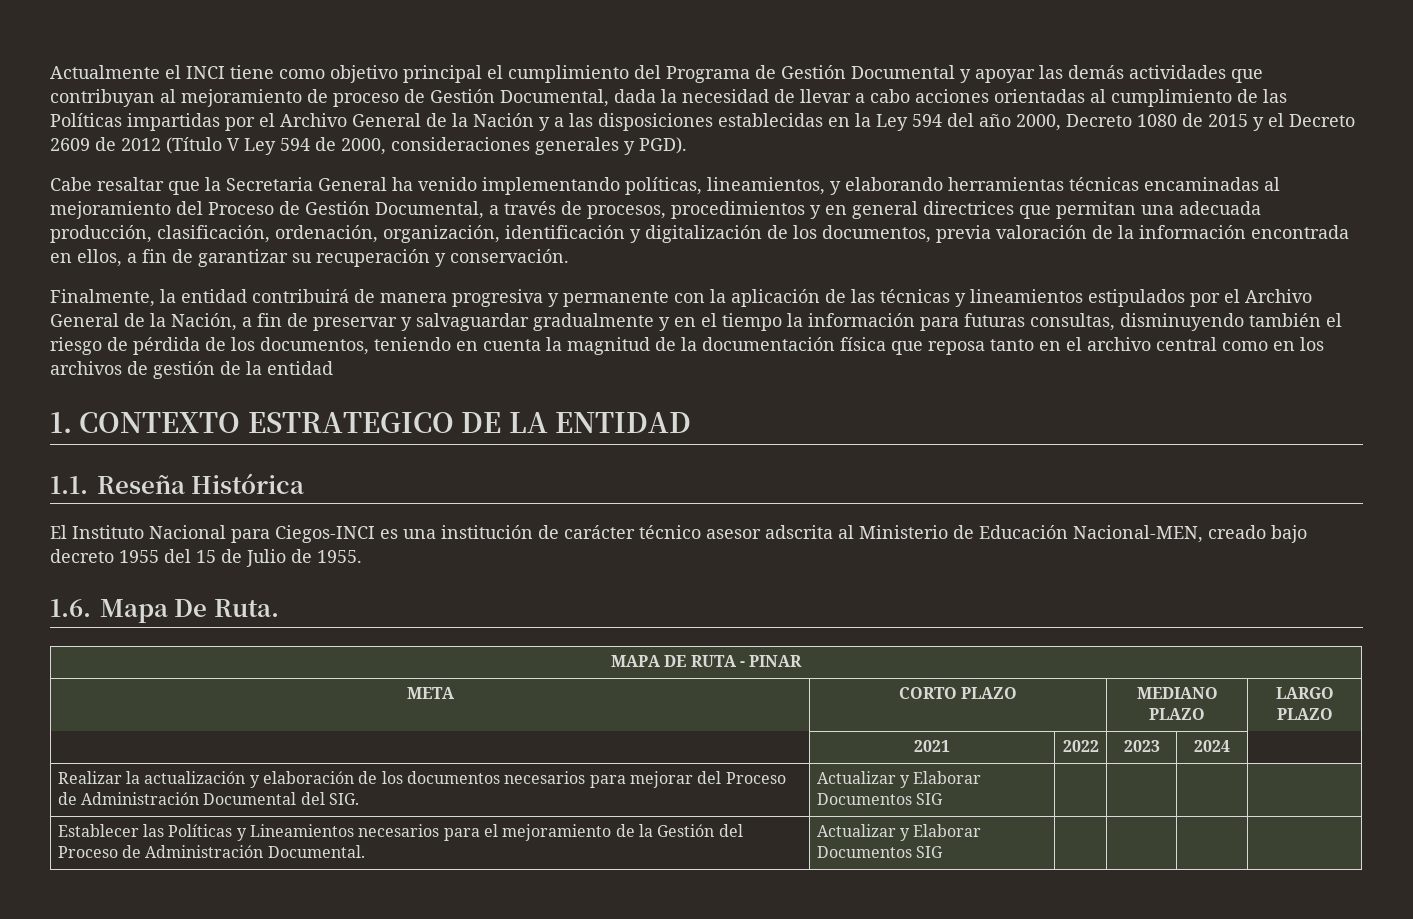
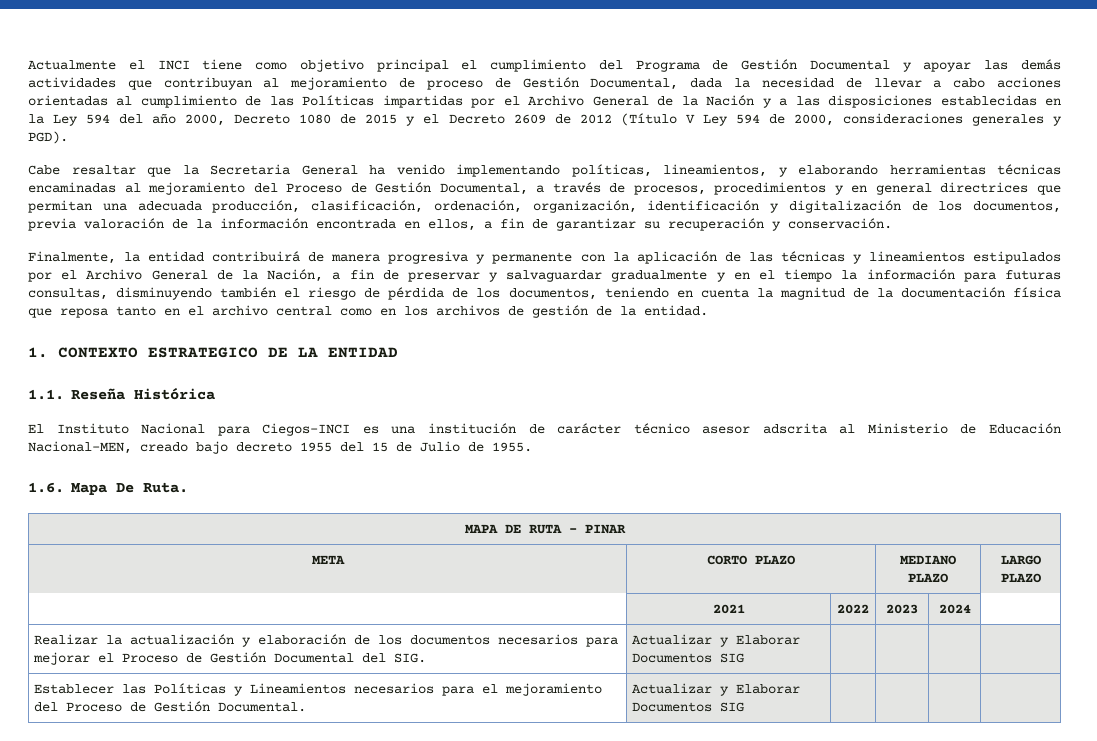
- Finalmente, la entidad contribuirá de manera progresiva y permanente con la aplicación de las técnicas y lineamientos estipulados por el Archivo General de la Nación, a fin de preservar y salvaguardar gradualmente y en el tiempo la información para futuras consultas, disminuyendo también el riesgo de pérdida de los documentos, teniendo en cuenta la magnitud de la documentación física que reposa tanto en el archivo central como en los archivos de gestión de la entidad
+ Finalmente, la entidad contribuirá de manera progresiva y permanente con la aplicación de las técnicas y lineamientos estipulados por el Archivo General de la Nación, a fin de preservar y salvaguardar gradualmente y en el tiempo la información para futuras consultas, disminuyendo también el riesgo de pérdida de los documentos, teniendo en cuenta la magnitud de la documentación física que reposa tanto en el archivo central como en los archivos de gestión de la entidad.
- Realizar la actualización y elaboración de los documentos necesarios para mejorar del Proceso de Administración Documental del SIG. | Actualizar y Elaborar Documentos SIG | | | |
+ Realizar la actualización y elaboración de los documentos necesarios para mejorar el Proceso de Gestión Documental del SIG. | Actualizar y Elaborar Documentos SIG | | | |
- Establecer las Políticas y Lineamientos necesarios para el mejoramiento de la Gestión del Proceso de Administración Documental. | Actualizar y Elaborar Documentos SIG | | | |
+ Establecer las Políticas y Lineamientos necesarios para el mejoramiento del Proceso de Gestión Documental. | Actualizar y Elaborar Documentos SIG | | | |

